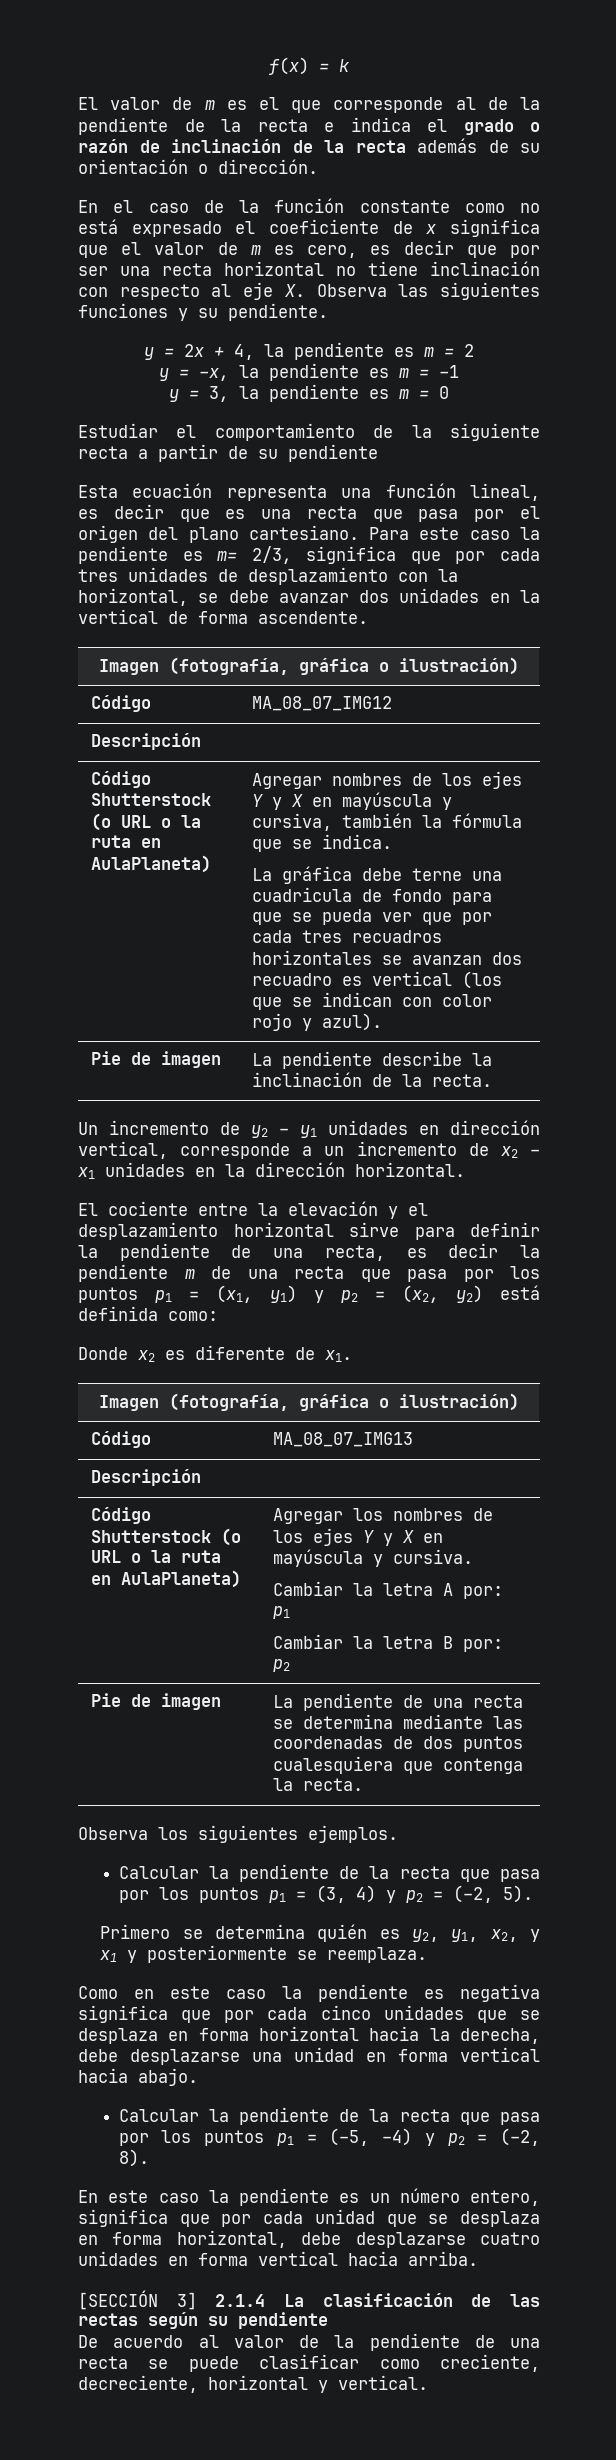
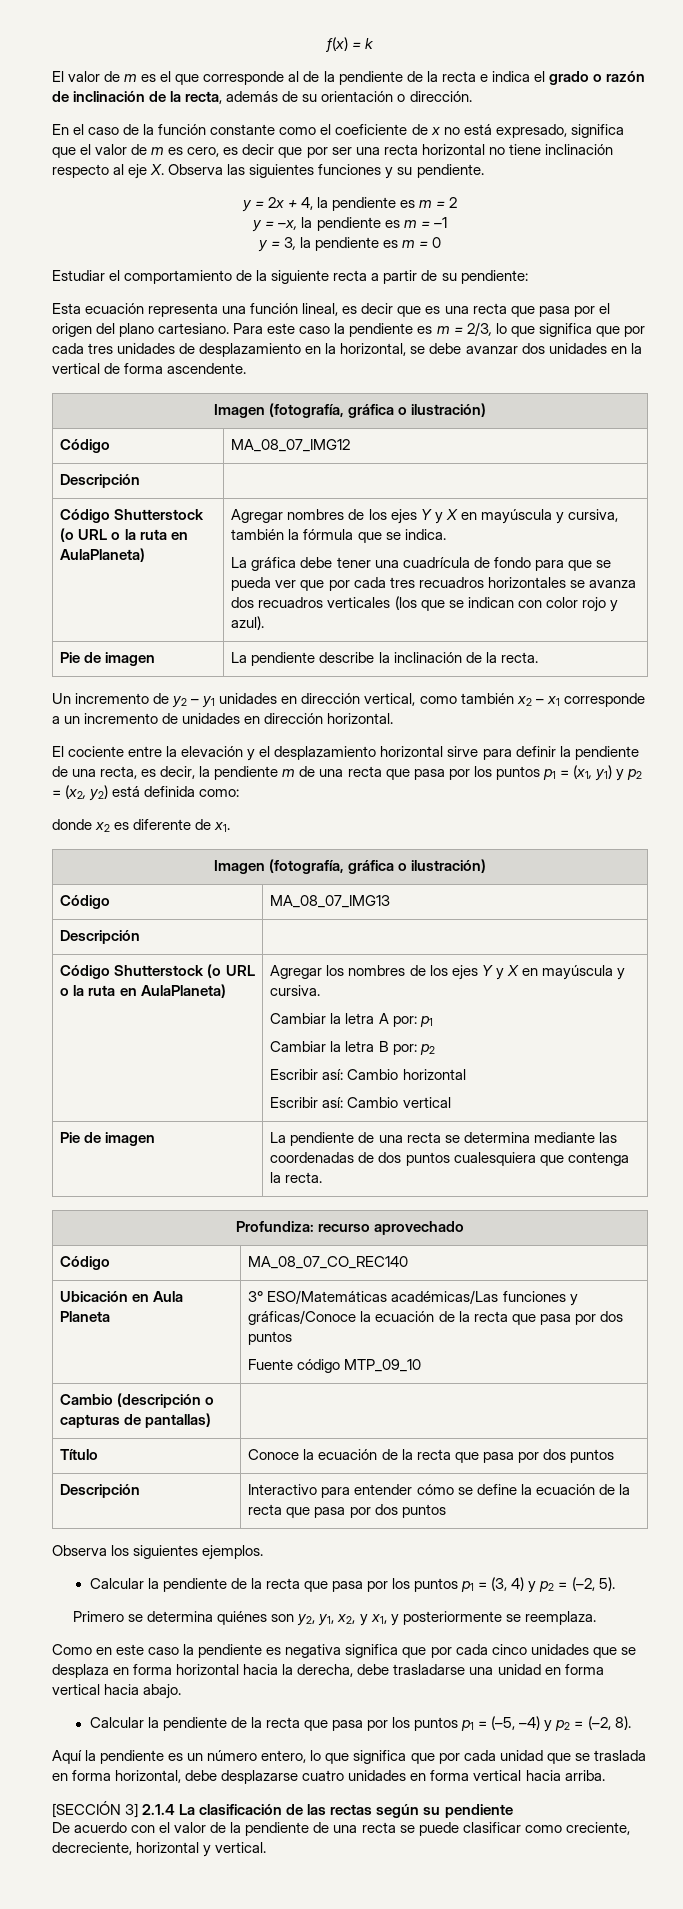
- El valor de m es el que corresponde al de la pendiente de la recta e indica el grado o razón de inclinación de la recta además de su orientación o dirección.
+ El valor de m es el que corresponde al de la pendiente de la recta e indica el grado o razón de inclinación de la recta, además de su orientación o dirección.
- En el caso de la función constante como no está expresado el coeficiente de x significa que el valor de m es cero, es decir que por ser una recta horizontal no tiene inclinación con respecto al eje X. Observa las siguientes funciones y su pendiente.
+ En el caso de la función constante como el coeficiente de x no está expresado, significa que el valor de m es cero, es decir que por ser una recta horizontal no tiene inclinación respecto al eje X. Observa las siguientes funciones y su pendiente.
- Estudiar el comportamiento de la siguiente recta a partir de su pendiente
+ Estudiar el comportamiento de la siguiente recta a partir de su pendiente:
- Para este caso la pendiente es m= 2/3, significa que por cada tres unidades de desplazamiento con la horizontal, se debe avanzar dos unidades en la vertical de forma ascendente.
+ Para este caso la pendiente es m = 2/3, lo que significa que por cada tres unidades de desplazamiento en la horizontal, se debe avanzar dos unidades en la vertical de forma ascendente.
- La gráfica debe terne una cuadricula de fondo para que se pueda ver que por cada tres recuadros horizontales se avanzan dos recuadro es vertical (los que se indican con color rojo y azul).
+ La gráfica debe tener una cuadrícula de fondo para que se pueda ver que por cada tres recuadros horizontales se avanza dos recuadros verticales (los que se indican con color rojo y azul).
- Un incremento de y2 – y1 unidades en dirección vertical, corresponde a un incremento de x2 – x1 unidades en la dirección horizontal.
+ Un incremento de y2 – y1 unidades en dirección vertical, como también x2 – x1 corresponde a un incremento de unidades en dirección horizontal.
- El cociente entre la elevación y el desplazamiento horizontal sirve para definir la pendiente de una recta, es decir la pendiente m de una recta que pasa por los puntos p1 = (x1, y1) y p2 = (x2, y2) está definida como:
+ El cociente entre la elevación y el desplazamiento horizontal sirve para definir la pendiente de una recta, es decir, la pendiente m de una recta que pasa por los puntos p1 = (x1, y1) y p2 = (x2, y2) está definida como:
- Donde x2 es diferente de x1.
+ donde x2 es diferente de x1.
+ Escribir así: Cambio horizontal
+ Escribir así: Cambio vertical
+ Profundiza: recurso aprovechado
+ Código | MA_08_07_CO_REC140
+ Ubicación en Aula Planeta | 3° ESO/Matemáticas académicas/Las funciones y gráficas/Conoce la ecuación de la recta que pasa por dos puntos
+ Fuente código MTP_09_10
+ Cambio (descripción o capturas de pantallas) |
+ Título | Conoce la ecuación de la recta que pasa por dos puntos
+ Descripción | Interactivo para entender cómo se define la ecuación de la recta que pasa por dos puntos
- Primero se determina quién es y2, y1, x2, y x1 y posteriormente se reemplaza.
+ Primero se determina quiénes son y2, y1, x2, y x1, y posteriormente se reemplaza.
- Como en este caso la pendiente es negativa significa que por cada cinco unidades que se desplaza en forma horizontal hacia la derecha, debe desplazarse una unidad en forma vertical hacia abajo.
+ Como en este caso la pendiente es negativa significa que por cada cinco unidades que se desplaza en forma horizontal hacia la derecha, debe trasladarse una unidad en forma vertical hacia abajo.
- En este caso la pendiente es un número entero, significa que por cada unidad que se desplaza en forma horizontal, debe desplazarse cuatro unidades en forma vertical hacia arriba.
+ Aquí la pendiente es un número entero, lo que significa que por cada unidad que se traslada en forma horizontal, debe desplazarse cuatro unidades en forma vertical hacia arriba.
- De acuerdo al valor de la pendiente de una recta se puede clasificar como creciente, decreciente, horizontal y vertical.
+ De acuerdo con el valor de la pendiente de una recta se puede clasificar como creciente, decreciente, horizontal y vertical.

